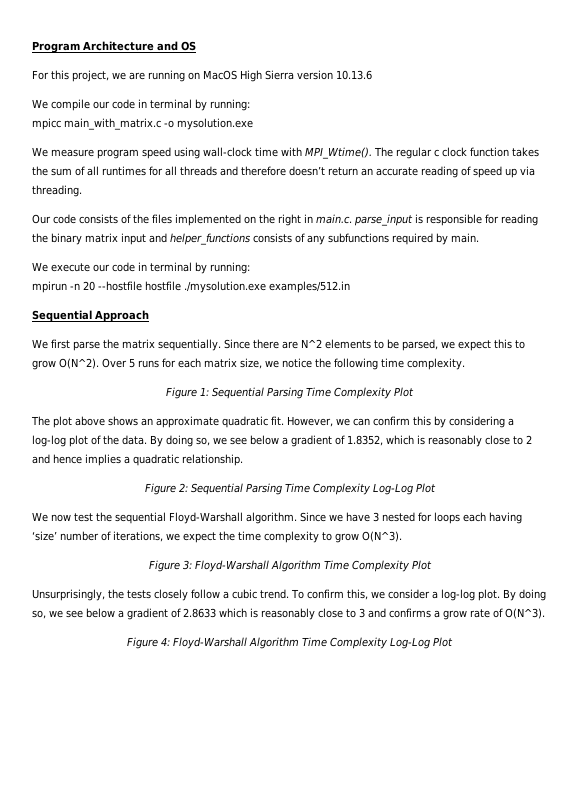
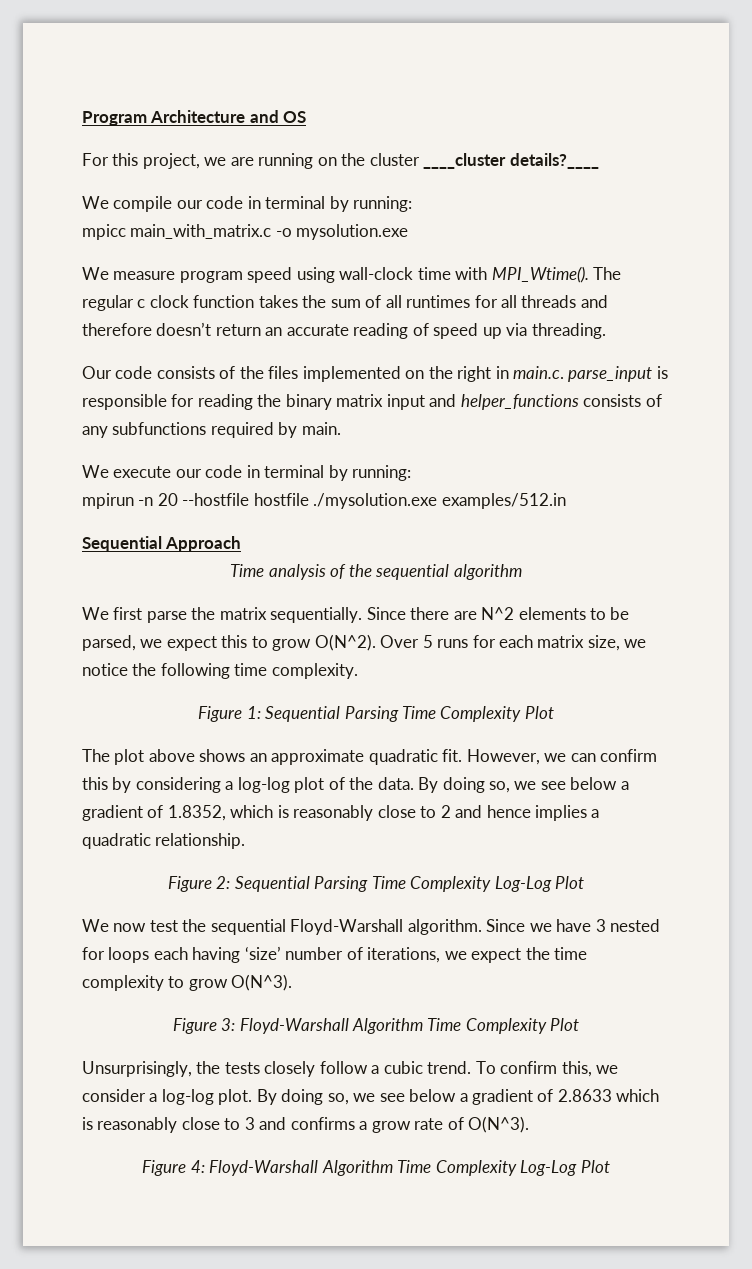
- For this project, we are running on MacOS High Sierra version 10.13.6
+ For this project, we are running on the cluster ____cluster details?____
+ Time analysis of the sequential algorithm

